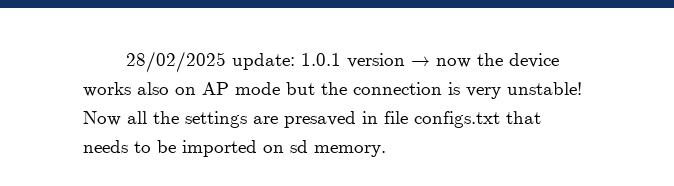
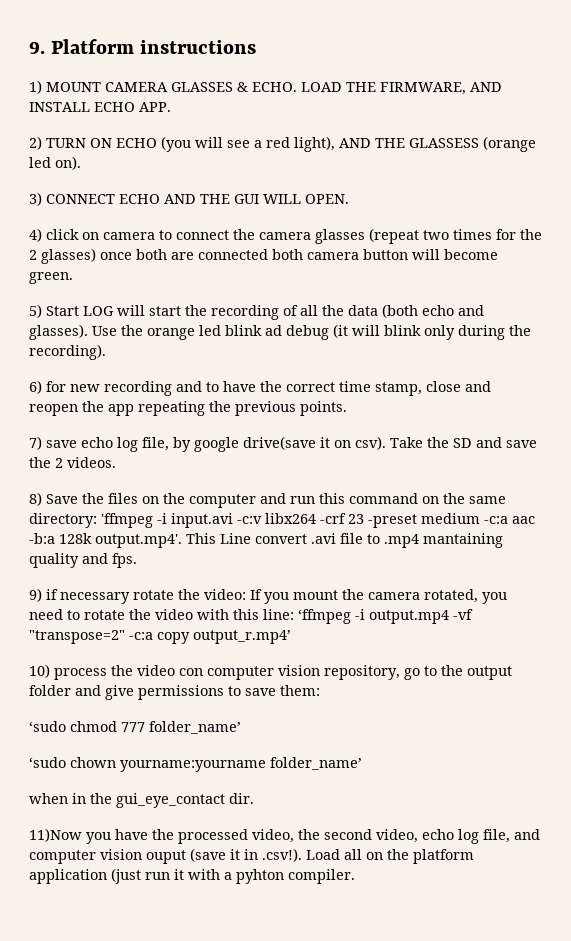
- 28/02/2025 update: 1.0.1 version → now the device works also on AP mode but the connection is very unstable! Now all the settings are presaved in file configs.txt that needs to be imported on sd memory.
+ 9. Platform instructions
+ 1) MOUNT CAMERA GLASSES & ECHO. LOAD THE FIRMWARE, AND INSTALL ECHO APP.
+ 2) TURN ON ECHO (you will see a red light), AND THE GLASSESS (orange led on).
+ 3) CONNECT ECHO AND THE GUI WILL OPEN.
+ 4) click on camera to connect the camera glasses (repeat two times for the 2 glasses) once both are connected both camera button will become green.
+ 5) Start LOG will start the recording of all the data (both echo and glasses). Use the orange led blink ad debug (it will blink only during the recording).
+ 6) for new recording and to have the correct time stamp, close and reopen the app repeating the previous points.
+ 7) save echo log file, by google drive(save it on csv). Take the SD and save the 2 videos.
+ 8) Save the files on the computer and run this command on the same directory: 'ffmpeg -i input.avi -c:v libx264 -crf 23 -preset medium -c:a aac -b:a 128k output.mp4'. This Line convert .avi file to .mp4 mantaining quality and fps.
+ 9) if necessary rotate the video: If you mount the camera rotated, you need to rotate the video with this line: ‘ffmpeg -i output.mp4 -vf "transpose=2" -c:a copy output_r.mp4’
+ 10) process the video con computer vision repository, go to the output folder and give permissions to save them:
+ ‘sudo chmod 777 folder_name’
+ ‘sudo chown yourname:yourname folder_name’
+ when in the gui_eye_contact dir.
+ 11)Now you have the processed video, the second video, echo log file, and computer vision ouput (save it in .csv!). Load all on the platform application (just run it with a pyhton compiler.

